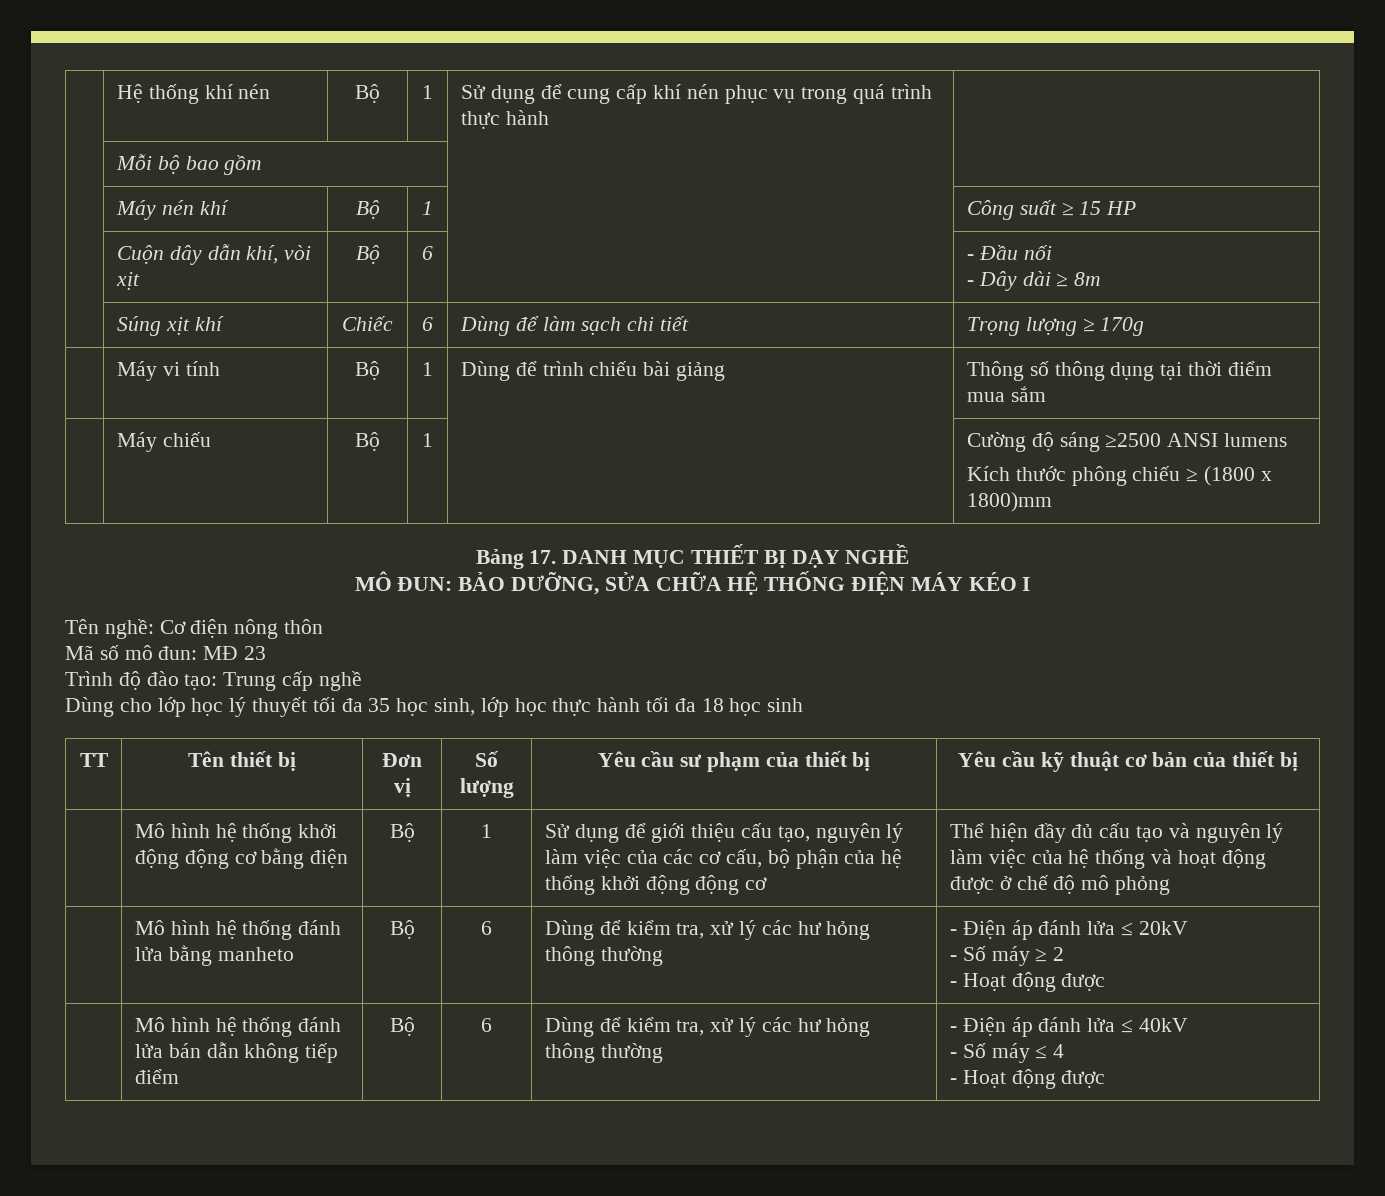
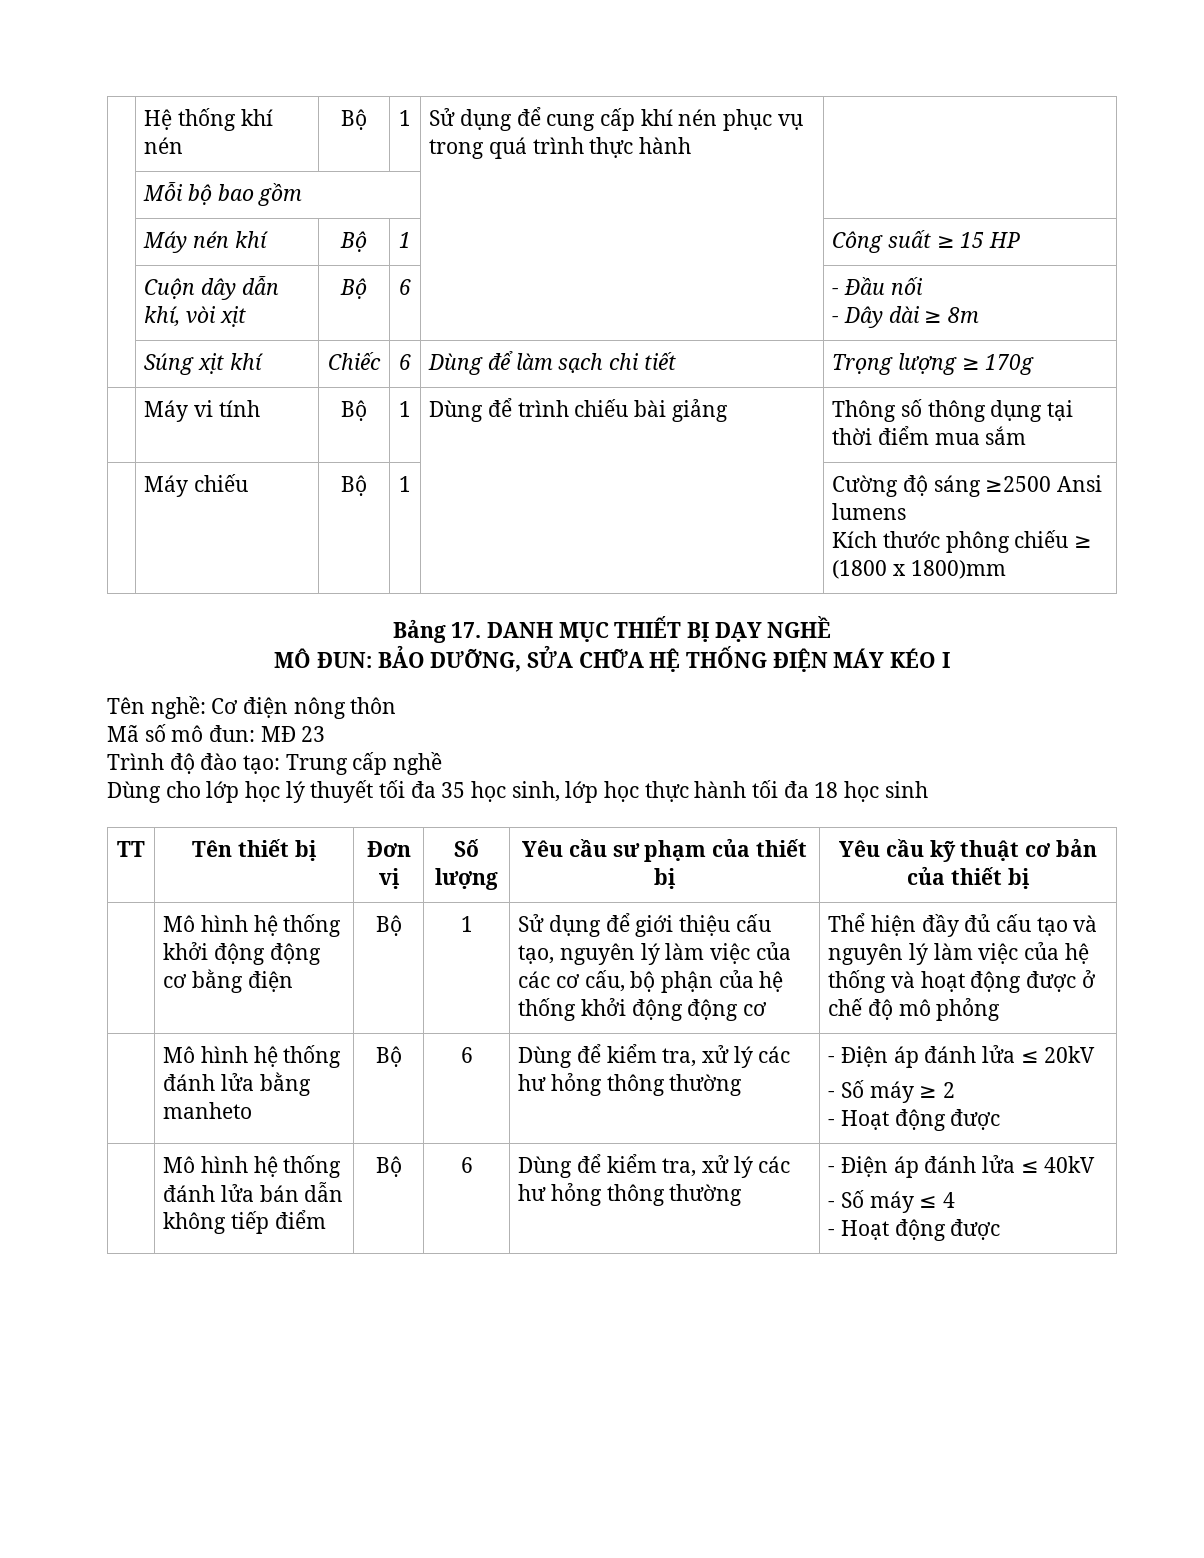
- | Máy chiếu | Bộ | 1 | | Cường độ sáng ≥2500 ANSI lumens
+ | Máy chiếu | Bộ | 1 | | Cường độ sáng ≥2500 Ansi lumens

